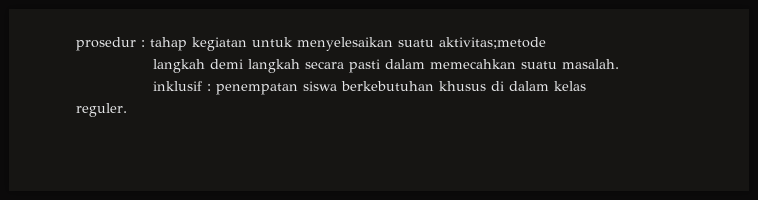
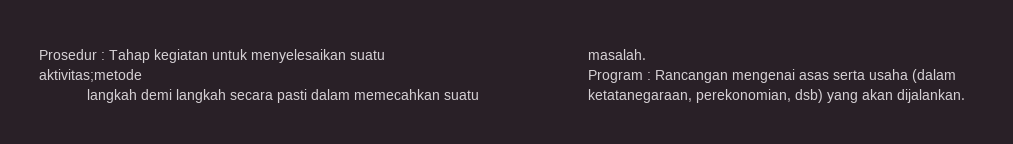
- prosedur : tahap kegiatan untuk menyelesaikan suatu aktivitas;metode
+ Prosedur : Tahap kegiatan untuk menyelesaikan suatu aktivitas;metode
- inklusif : penempatan siswa berkebutuhan khusus di dalam kelas
- reguler.
+ Program : Rancangan mengenai asas serta usaha (dalam ketatanegaraan, perekonomian, dsb) yang akan dijalankan.

